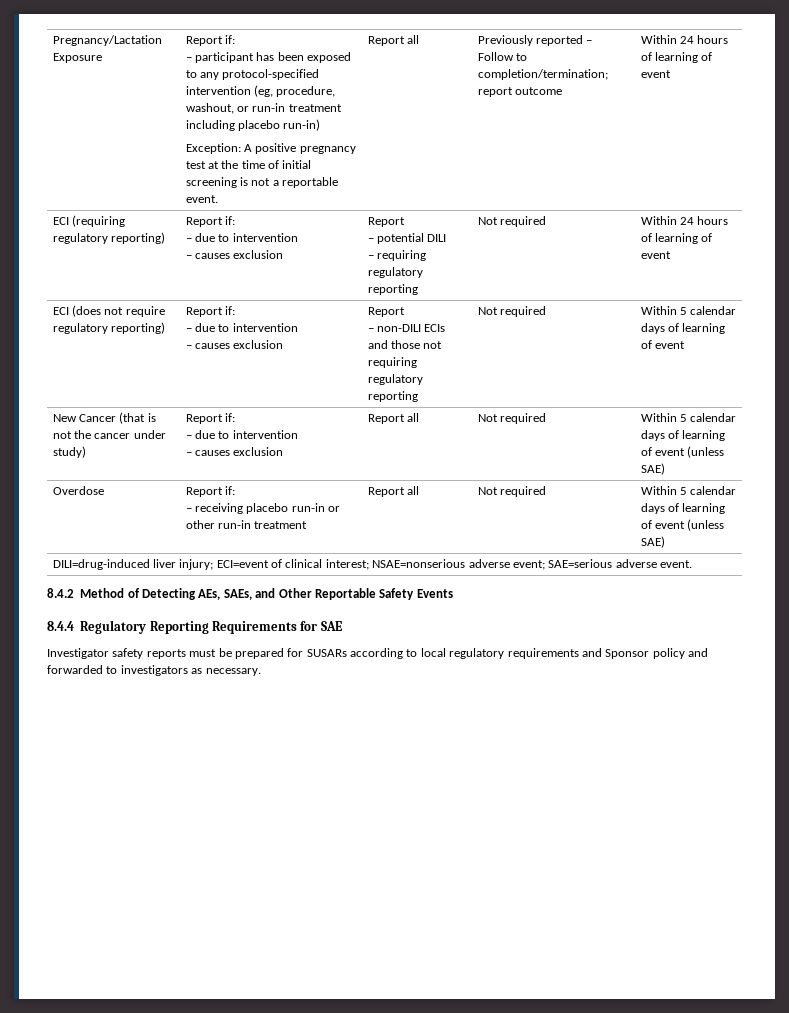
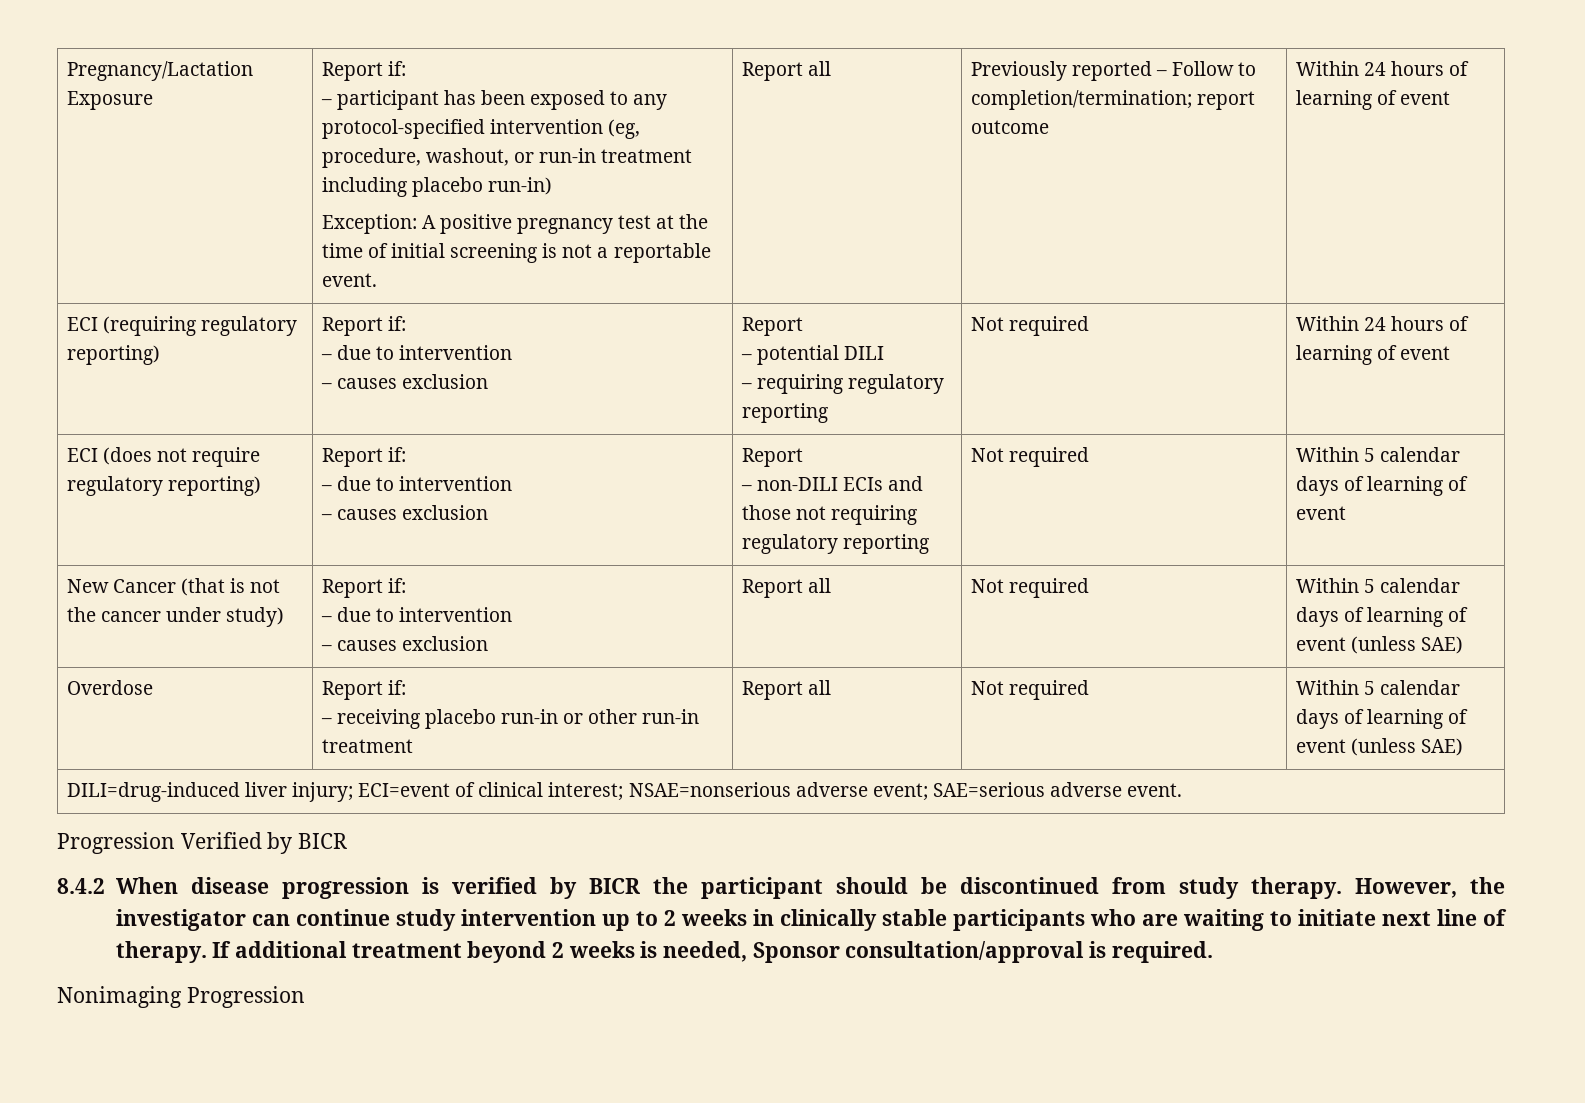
- 8.4.2 Method of Detecting AEs, SAEs, and Other Reportable Safety Events
- 8.4.4 Regulatory Reporting Requirements for SAE
- Investigator safety reports must be prepared for SUSARs according to local regulatory requirements and Sponsor policy and forwarded to investigators as necessary.
+ Progression Verified by BICR
+ 8.4.2 When disease progression is verified by BICR the participant should be discontinued from study therapy. However, the investigator can continue study intervention up to 2 weeks in clinically stable participants who are waiting to initiate next line of therapy. If additional treatment beyond 2 weeks is needed, Sponsor consultation/approval is required.
+ Nonimaging Progression

